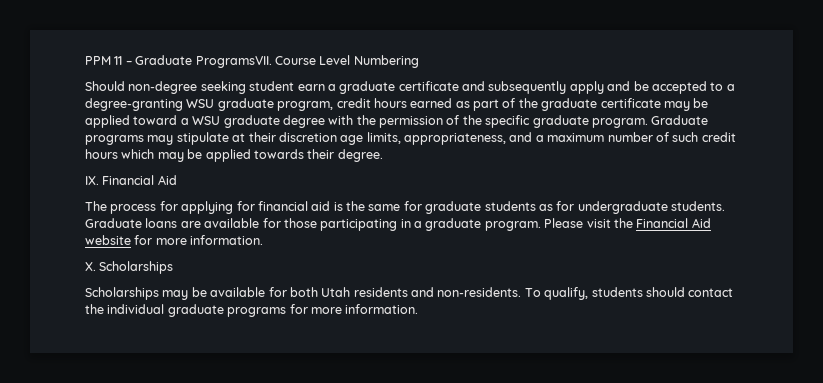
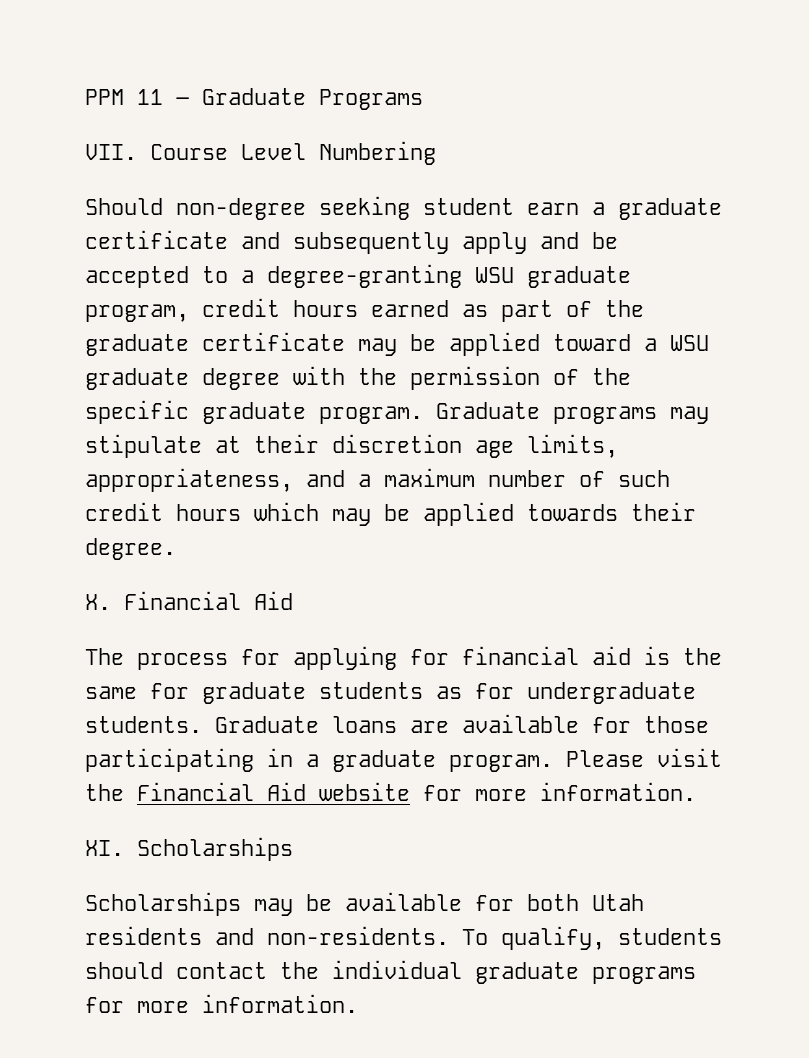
- PPM 11 – Graduate ProgramsVII. Course Level Numbering
+ PPM 11 – Graduate Programs
+ VII. Course Level Numbering
- IX. Financial Aid
+ X. Financial Aid
- X. Scholarships
+ XI. Scholarships

